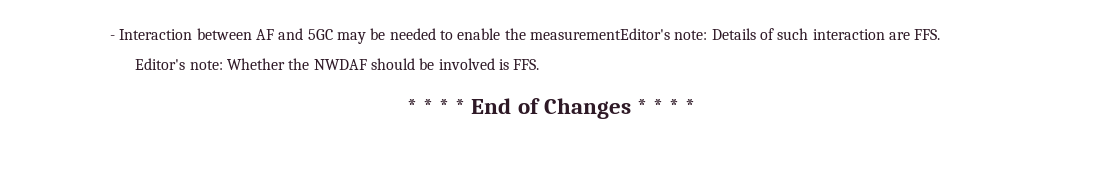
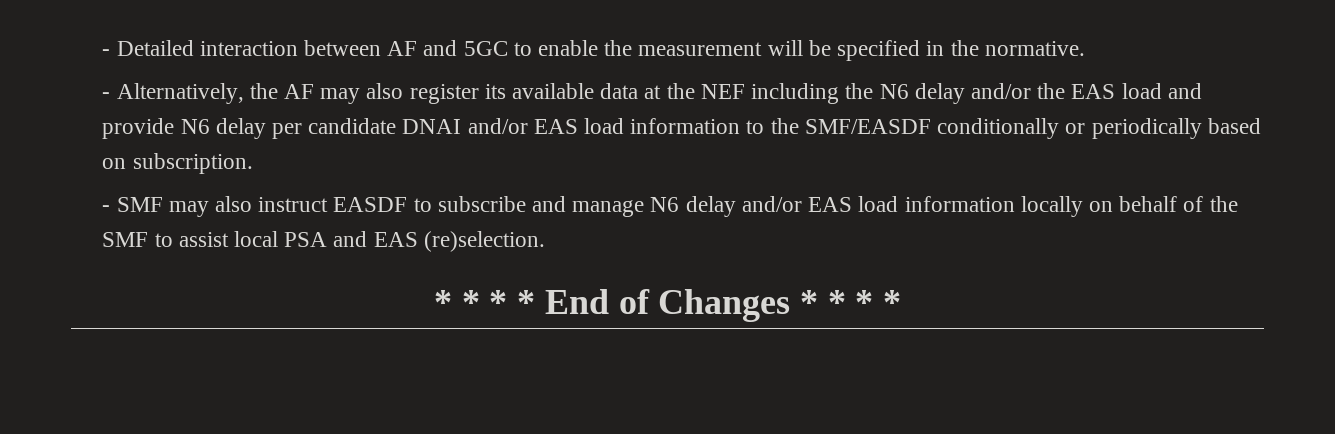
- - Interaction between AF and 5GC may be needed to enable the measurementEditor's note: Details of such interaction are FFS.
- Editor's note: Whether the NWDAF should be involved is FFS.
+ - Detailed interaction between AF and 5GC to enable the measurement will be specified in the normative.
+ - Alternatively, the AF may also register its available data at the NEF including the N6 delay and/or the EAS load and provide N6 delay per candidate DNAI and/or EAS load information to the SMF/EASDF conditionally or periodically based on subscription.
+ - SMF may also instruct EASDF to subscribe and manage N6 delay and/or EAS load information locally on behalf of the SMF to assist local PSA and EAS (re)selection.

